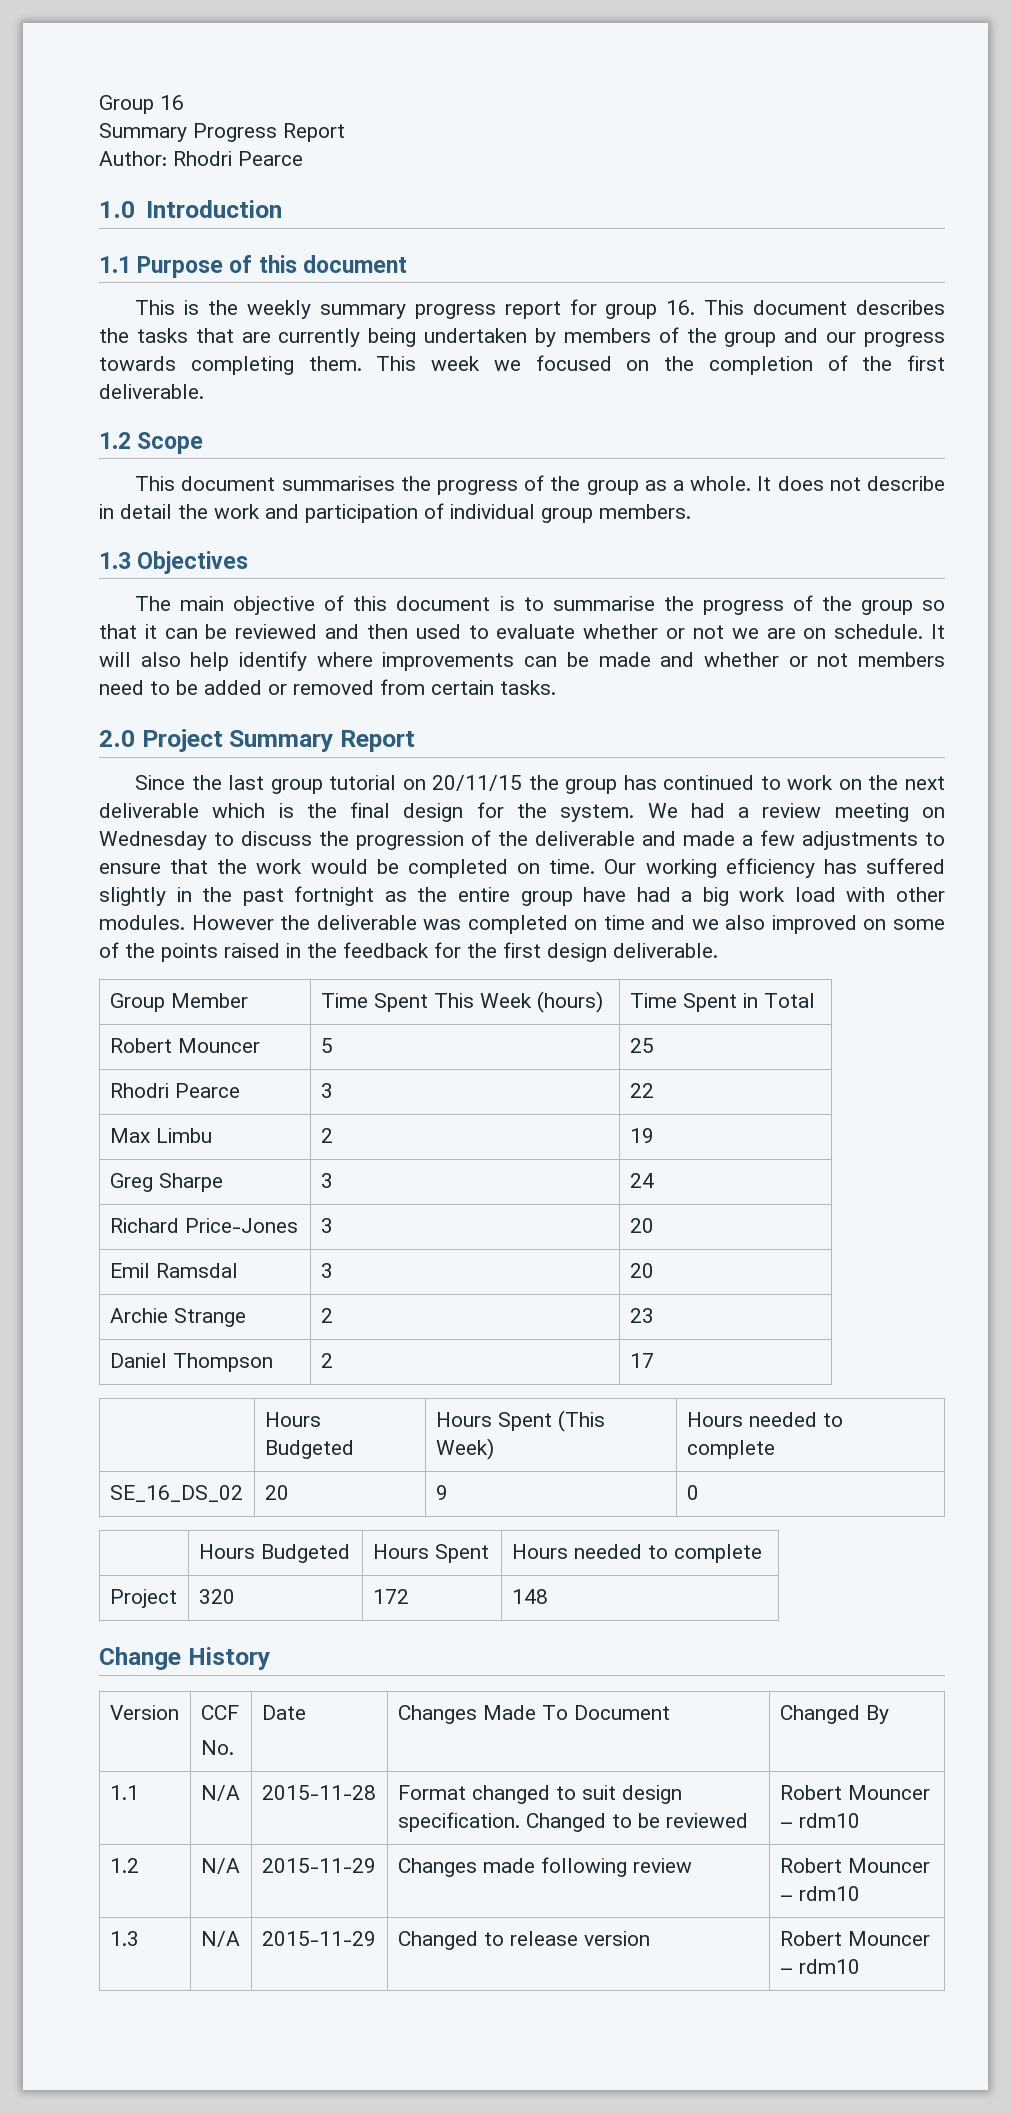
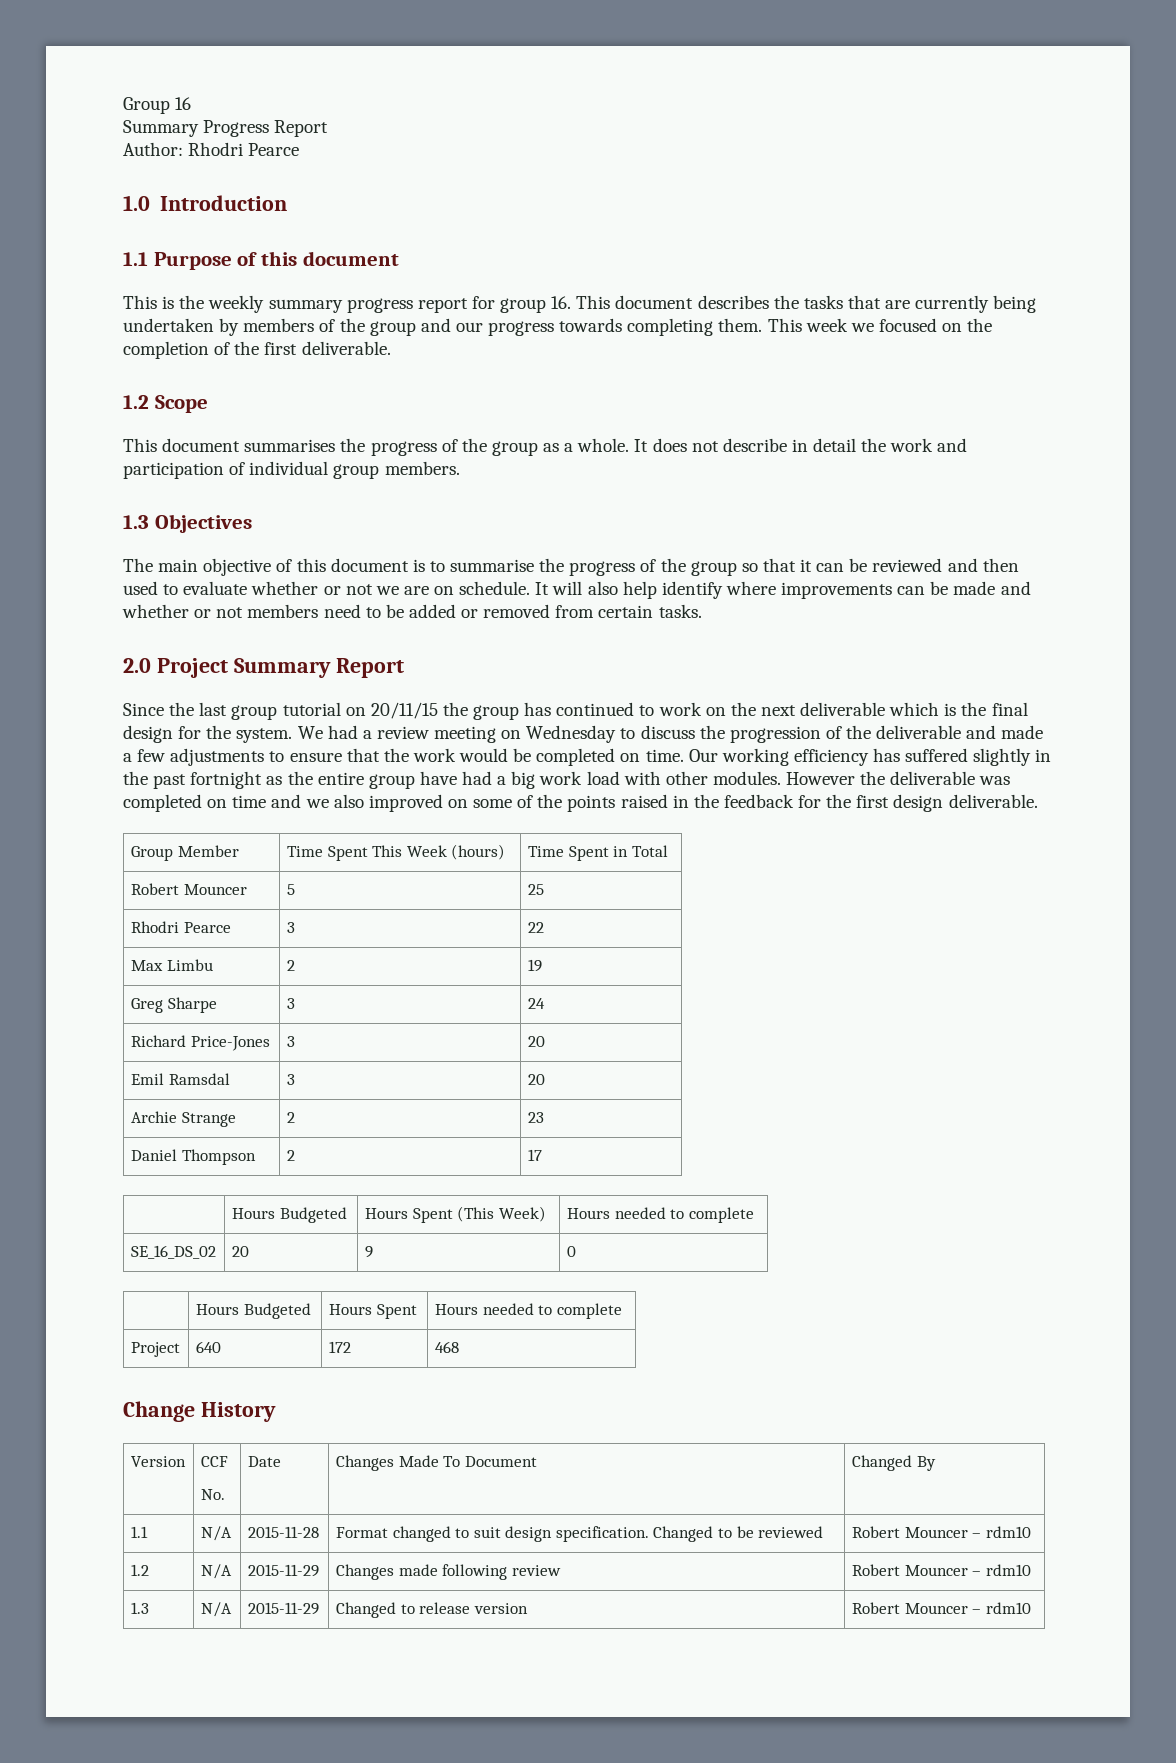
- Project | 320 | 172 | 148
+ Project | 640 | 172 | 468

